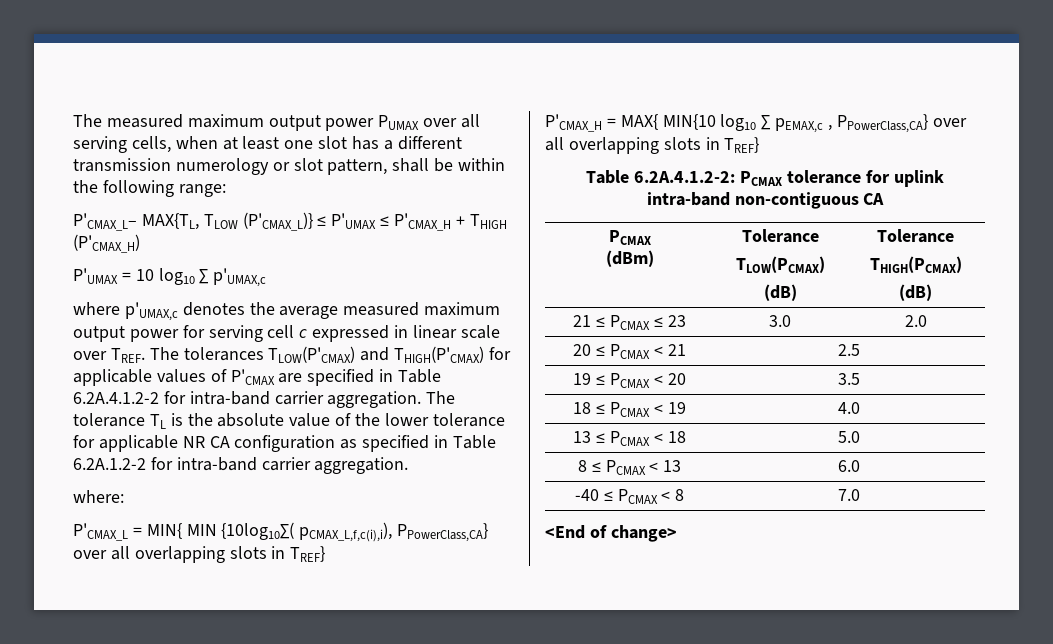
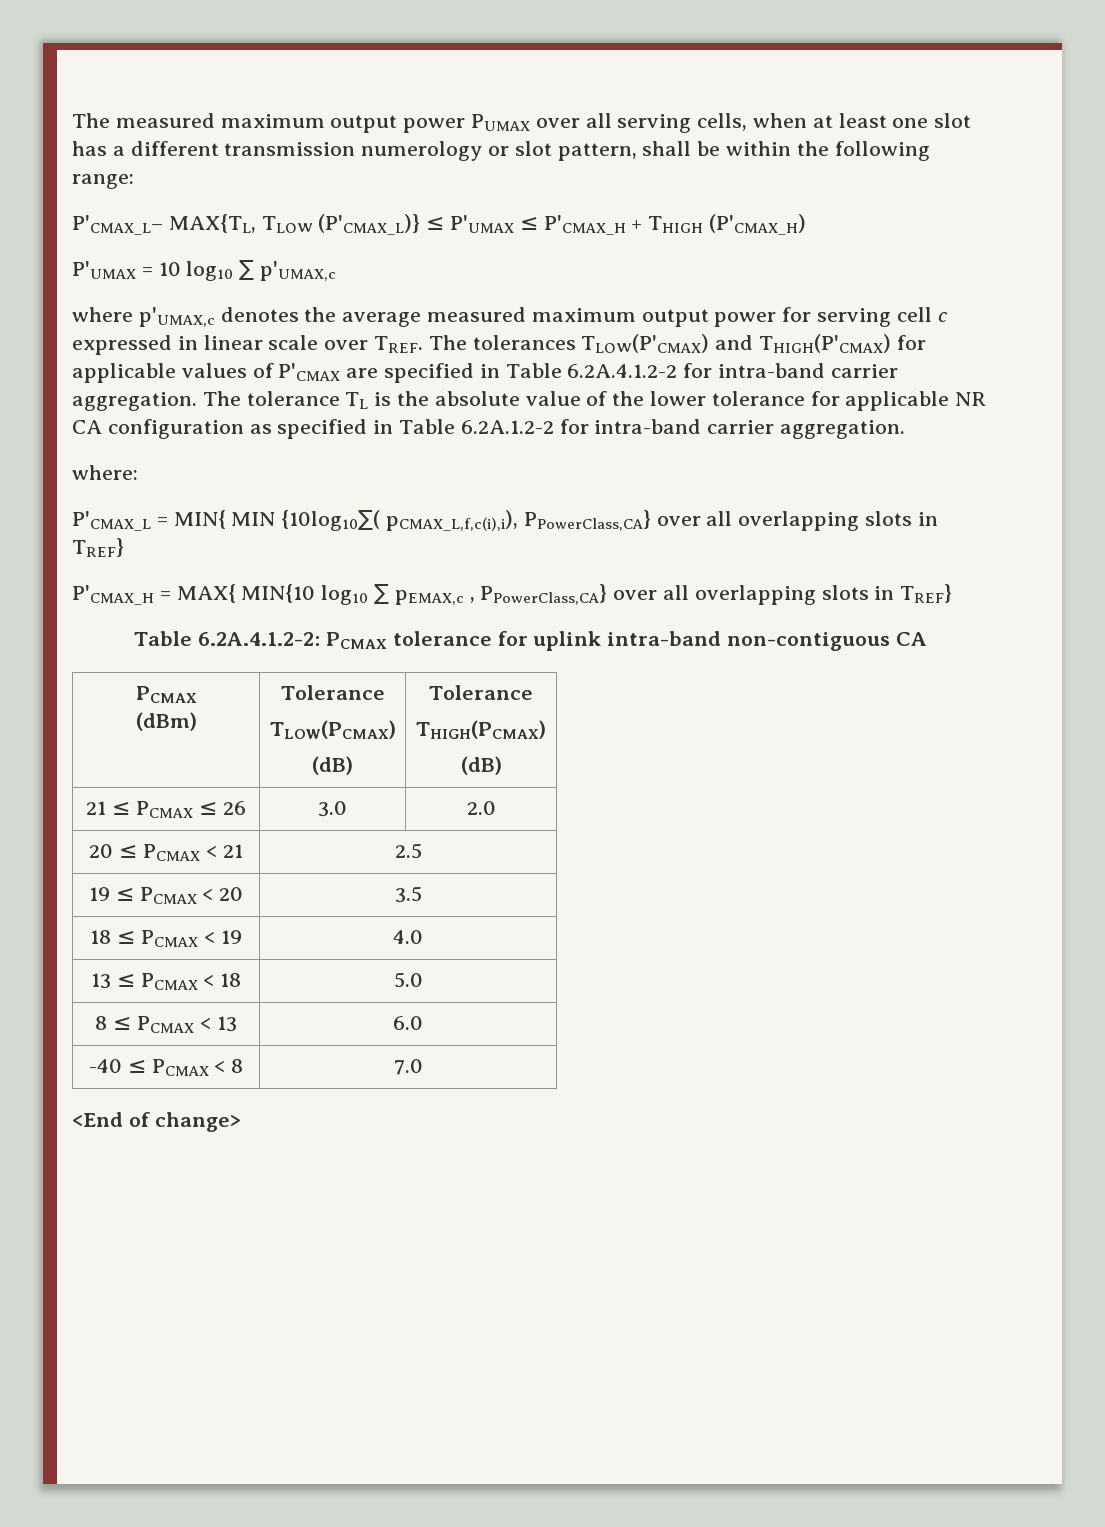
- 21 ≤ PCMAX ≤ 23 | 3.0 | 2.0
+ 21 ≤ PCMAX ≤ 26 | 3.0 | 2.0

